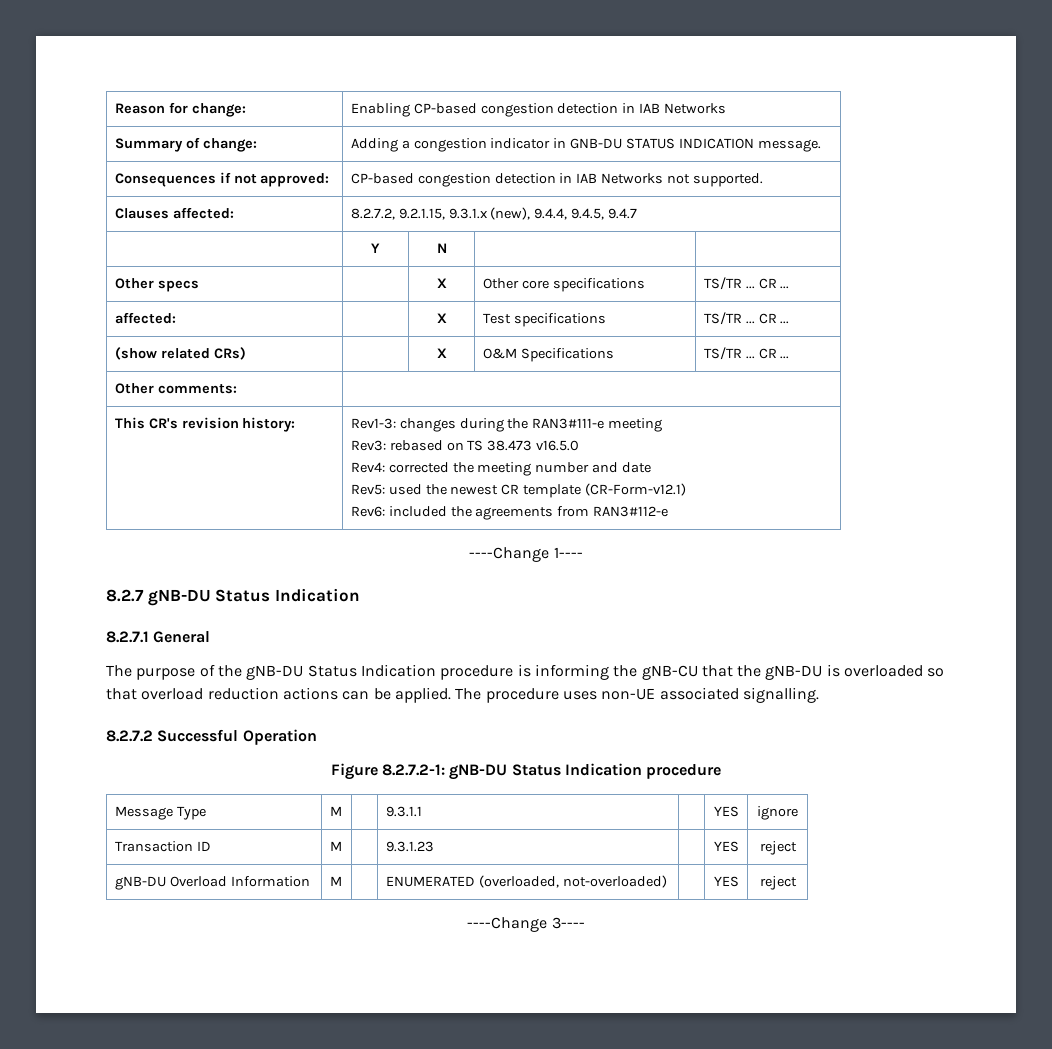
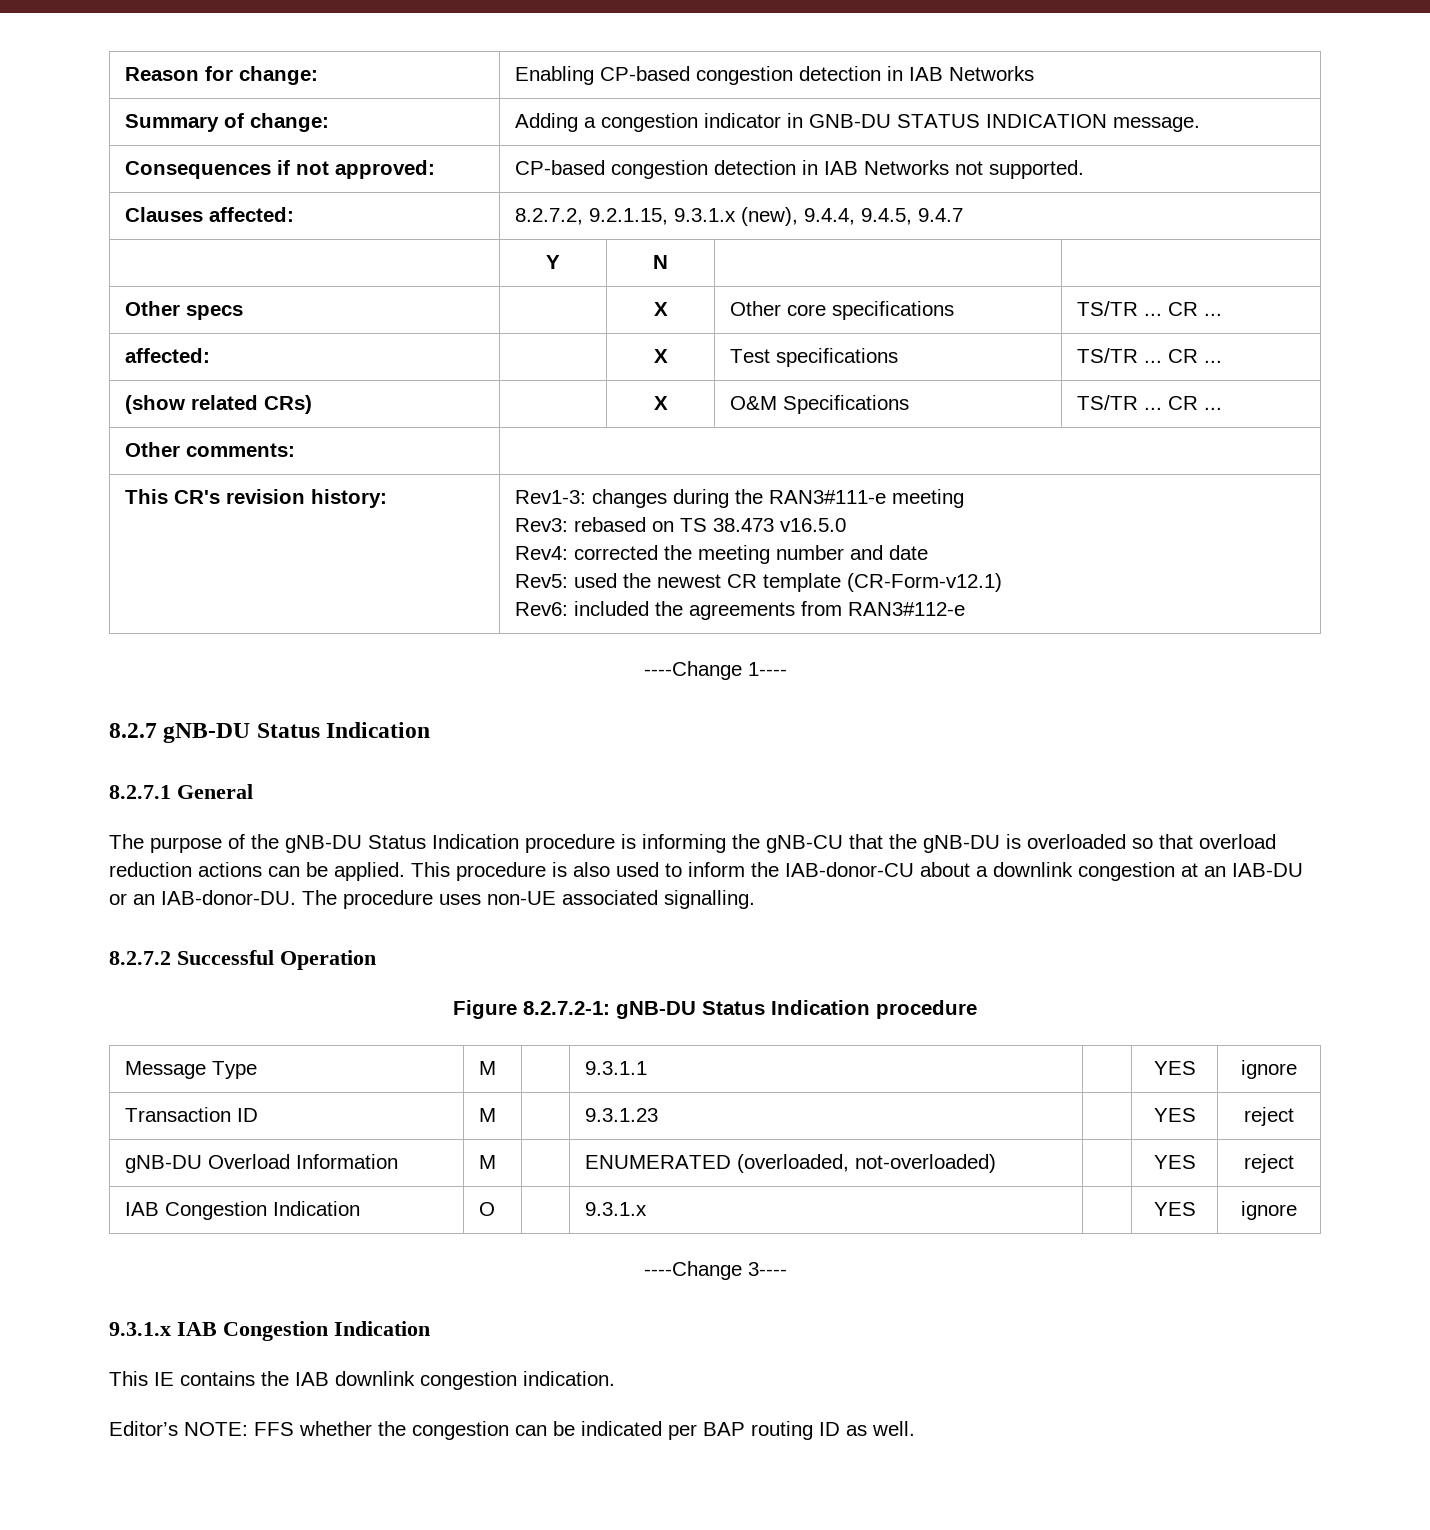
+ This procedure is also used to inform the IAB-donor-CU about a downlink congestion at an IAB-DU or an IAB-donor-DU.
+ IAB Congestion Indication | O | | 9.3.1.x | | YES | ignore
  ----Change 3----
+ 9.3.1.x IAB Congestion Indication
+ This IE contains the IAB downlink congestion indication.
+ Editor’s NOTE: FFS whether the congestion can be indicated per BAP routing ID as well.

